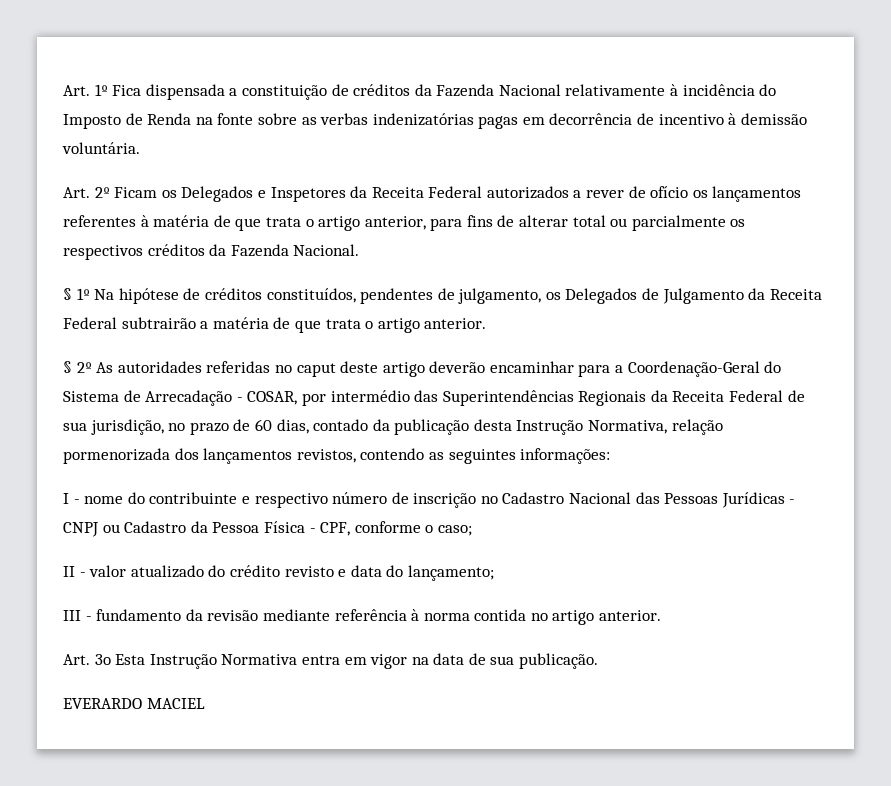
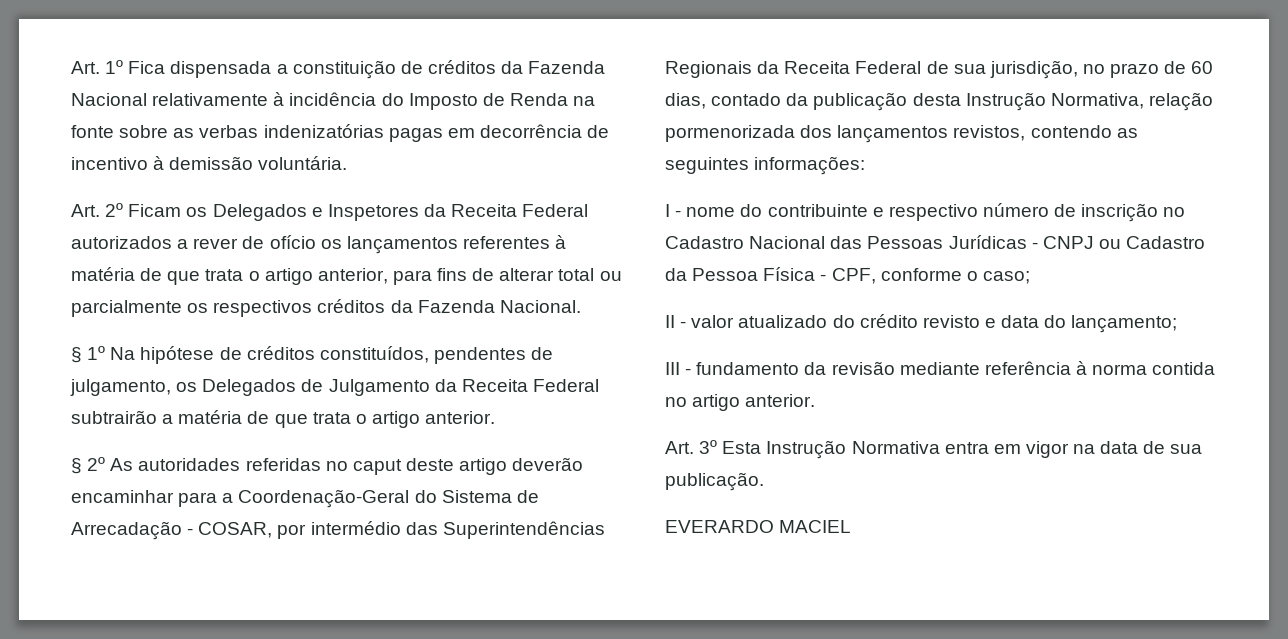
- Art. 3o Esta Instrução Normativa entra em vigor na data de sua publicação.
+ Art. 3º Esta Instrução Normativa entra em vigor na data de sua publicação.

